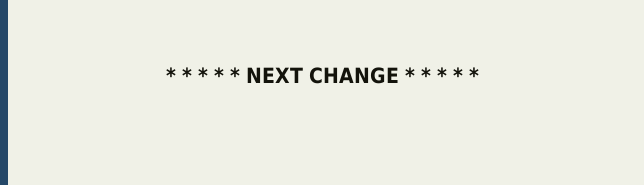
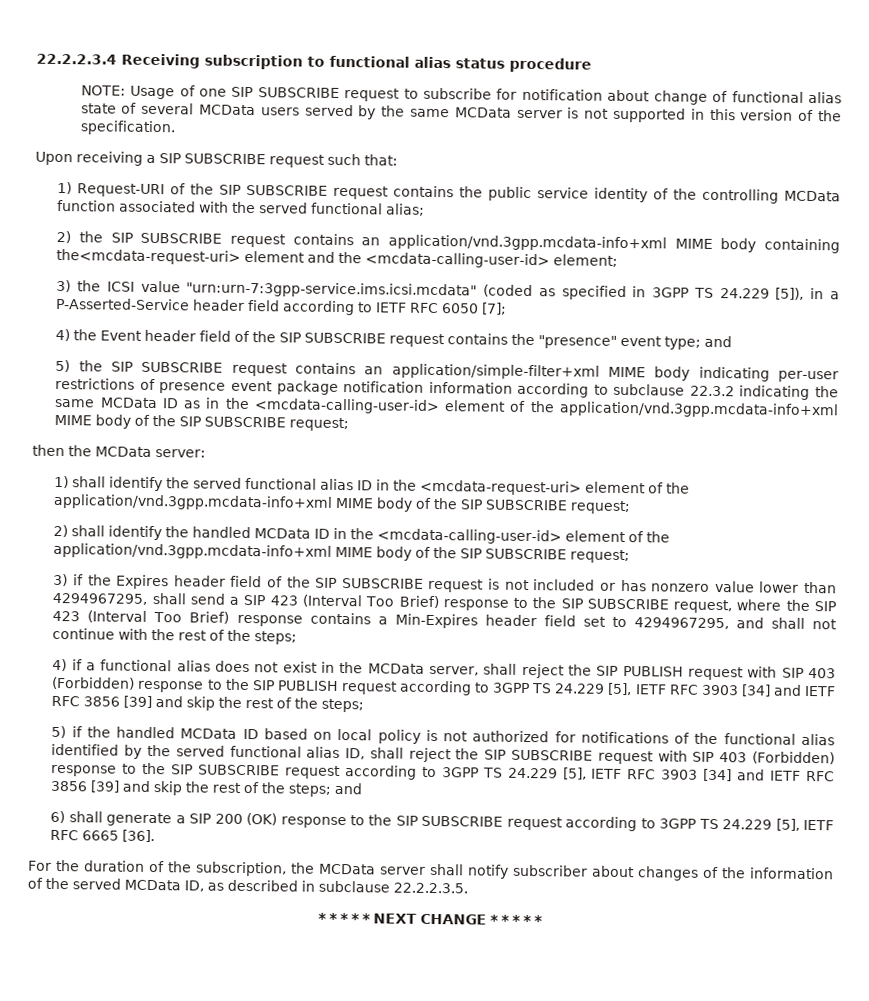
+ 22.2.2.3.4 Receiving subscription to functional alias status procedure
+ NOTE: Usage of one SIP SUBSCRIBE request to subscribe for notification about change of functional alias state of several MCData users served by the same MCData server is not supported in this version of the specification.
+ Upon receiving a SIP SUBSCRIBE request such that:
+ 1) Request-URI of the SIP SUBSCRIBE request contains the public service identity of the controlling MCData function associated with the served functional alias;
+ 2) the SIP SUBSCRIBE request contains an application/vnd.3gpp.mcdata-info+xml MIME body containing the<mcdata-request-uri> element and the <mcdata-calling-user-id> element;
+ 3) the ICSI value "urn:urn-7:3gpp-service.ims.icsi.mcdata" (coded as specified in 3GPP TS 24.229 [5]), in a P-Asserted-Service header field according to IETF RFC 6050 [7];
+ 4) the Event header field of the SIP SUBSCRIBE request contains the "presence" event type; and
+ 5) the SIP SUBSCRIBE request contains an application/simple-filter+xml MIME body indicating per-user restrictions of presence event package notification information according to subclause 22.3.2 indicating the same MCData ID as in the <mcdata-calling-user-id> element of the application/vnd.3gpp.mcdata-info+xml MIME body of the SIP SUBSCRIBE request;
+ then the MCData server:
+ 1) shall identify the served functional alias ID in the <mcdata-request-uri> element of the application/vnd.3gpp.mcdata-info+xml MIME body of the SIP SUBSCRIBE request;
+ 2) shall identify the handled MCData ID in the <mcdata-calling-user-id> element of the application/vnd.3gpp.mcdata-info+xml MIME body of the SIP SUBSCRIBE request;
+ 3) if the Expires header field of the SIP SUBSCRIBE request is not included or has nonzero value lower than 4294967295, shall send a SIP 423 (Interval Too Brief) response to the SIP SUBSCRIBE request, where the SIP 423 (Interval Too Brief) response contains a Min-Expires header field set to 4294967295, and shall not continue with the rest of the steps;
+ 4) if a functional alias does not exist in the MCData server, shall reject the SIP PUBLISH request with SIP 403 (Forbidden) response to the SIP PUBLISH request according to 3GPP TS 24.229 [5], IETF RFC 3903 [34] and IETF RFC 3856 [39] and skip the rest of the steps;
+ 5) if the handled MCData ID based on local policy is not authorized for notifications of the functional alias identified by the served functional alias ID, shall reject the SIP SUBSCRIBE request with SIP 403 (Forbidden) response to the SIP SUBSCRIBE request according to 3GPP TS 24.229 [5], IETF RFC 3903 [34] and IETF RFC 3856 [39] and skip the rest of the steps; and
+ 6) shall generate a SIP 200 (OK) response to the SIP SUBSCRIBE request according to 3GPP TS 24.229 [5], IETF RFC 6665 [36].
+ For the duration of the subscription, the MCData server shall notify subscriber about changes of the information of the served MCData ID, as described in subclause 22.2.2.3.5.

